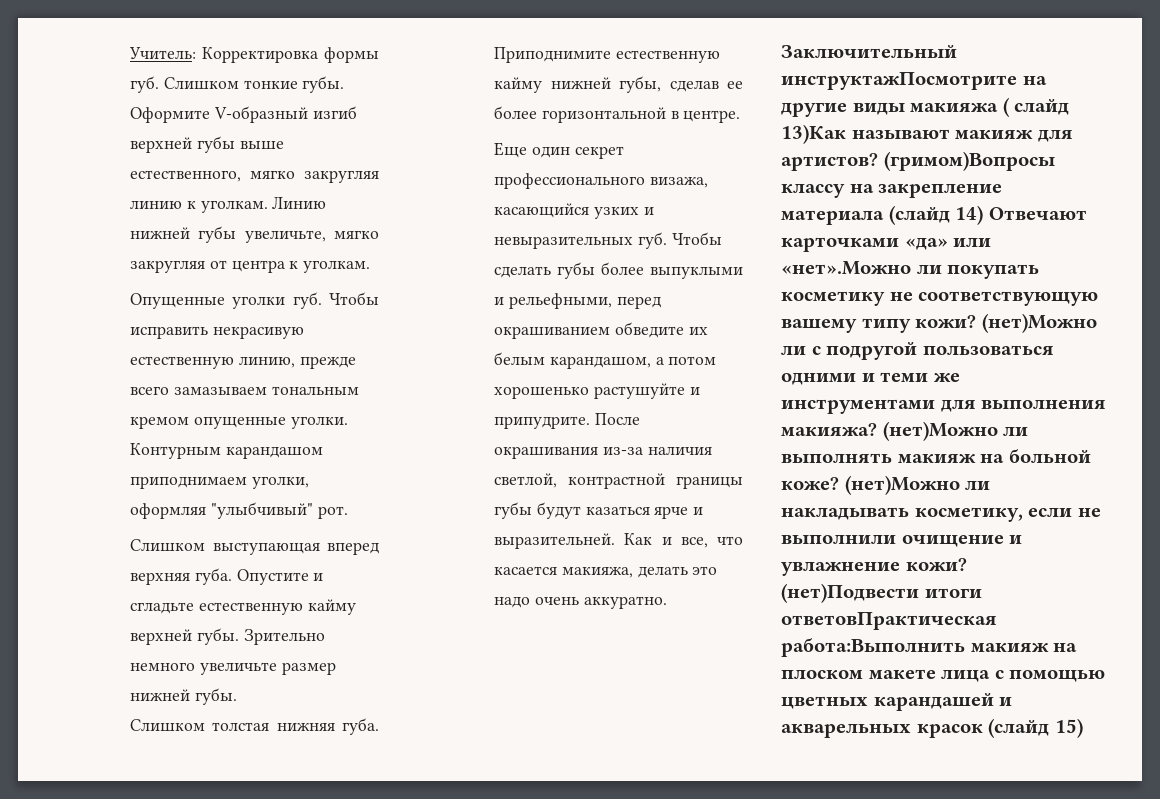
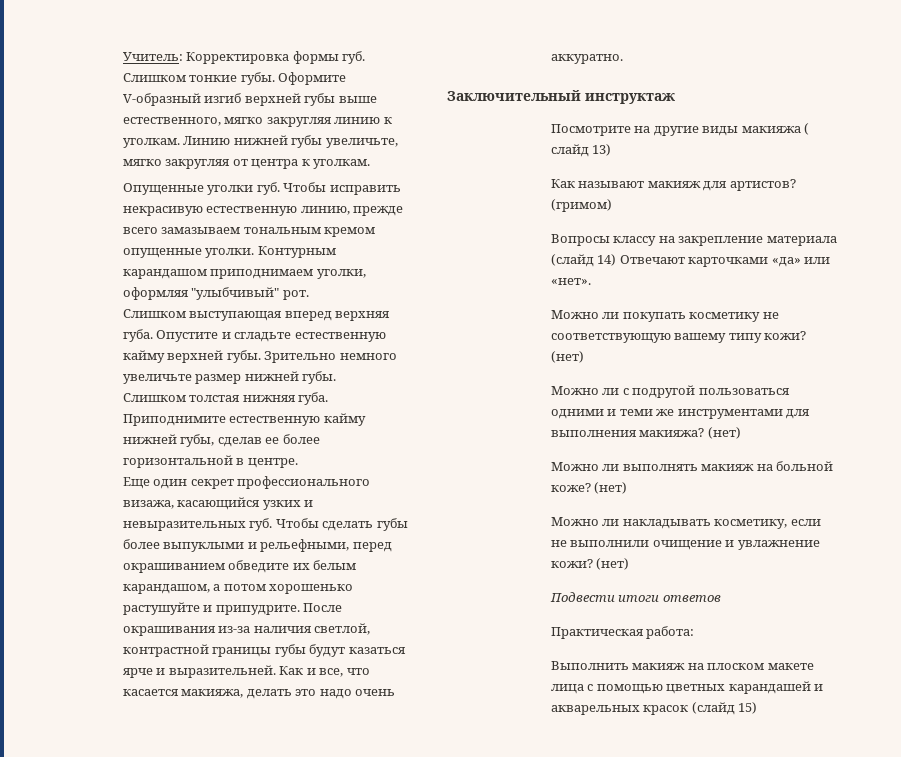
- Заключительный инструктажПосмотрите на другие виды макияжа ( слайд 13)Как называют макияж для артистов?
+ Заключительный инструктаж
+ Посмотрите на другие виды макияжа ( слайд 13)
+ Как называют макияж для артистов?
- (гримом)Вопросы классу на закрепление материала (слайд 14) Отвечают карточками «да» или «нет».Можно ли покупать косметику не соответствующую вашему типу кожи? (нет)Можно ли с подругой пользоваться одними и теми же инструментами для выполнения макияжа? (нет)Можно ли выполнять макияж на больной коже? (нет)Можно ли накладывать косметику, если не выполнили очищение и увлажнение кожи? (нет)Подвести итоги ответовПрактическая работа:Выполнить макияж на плоском макете лица с помощью цветных карандашей и акварельных красок (слайд 15)
+ (гримом)
+ Вопросы классу на закрепление материала (слайд 14) Отвечают карточками «да» или «нет».
+ Можно ли покупать косметику не соответствующую вашему типу кожи? (нет)
+ Можно ли с подругой пользоваться одними и теми же инструментами для выполнения макияжа? (нет)
+ Можно ли выполнять макияж на больной коже? (нет)
+ Можно ли накладывать косметику, если не выполнили очищение и увлажнение кожи? (нет)
+ Подвести итоги ответов
+ Практическая работа:
+ Выполнить макияж на плоском макете лица с помощью цветных карандашей и акварельных красок (слайд 15)

